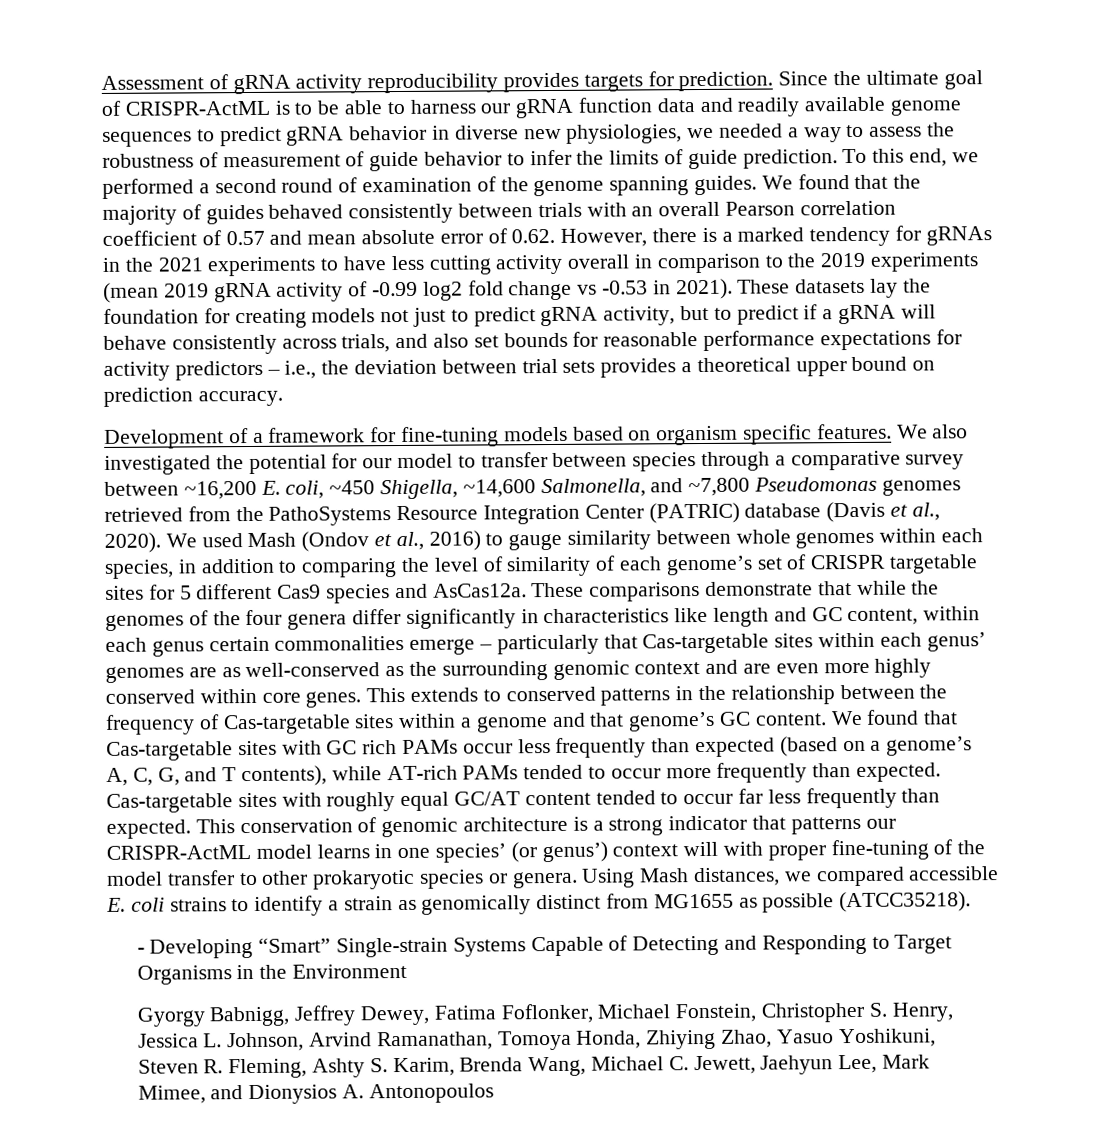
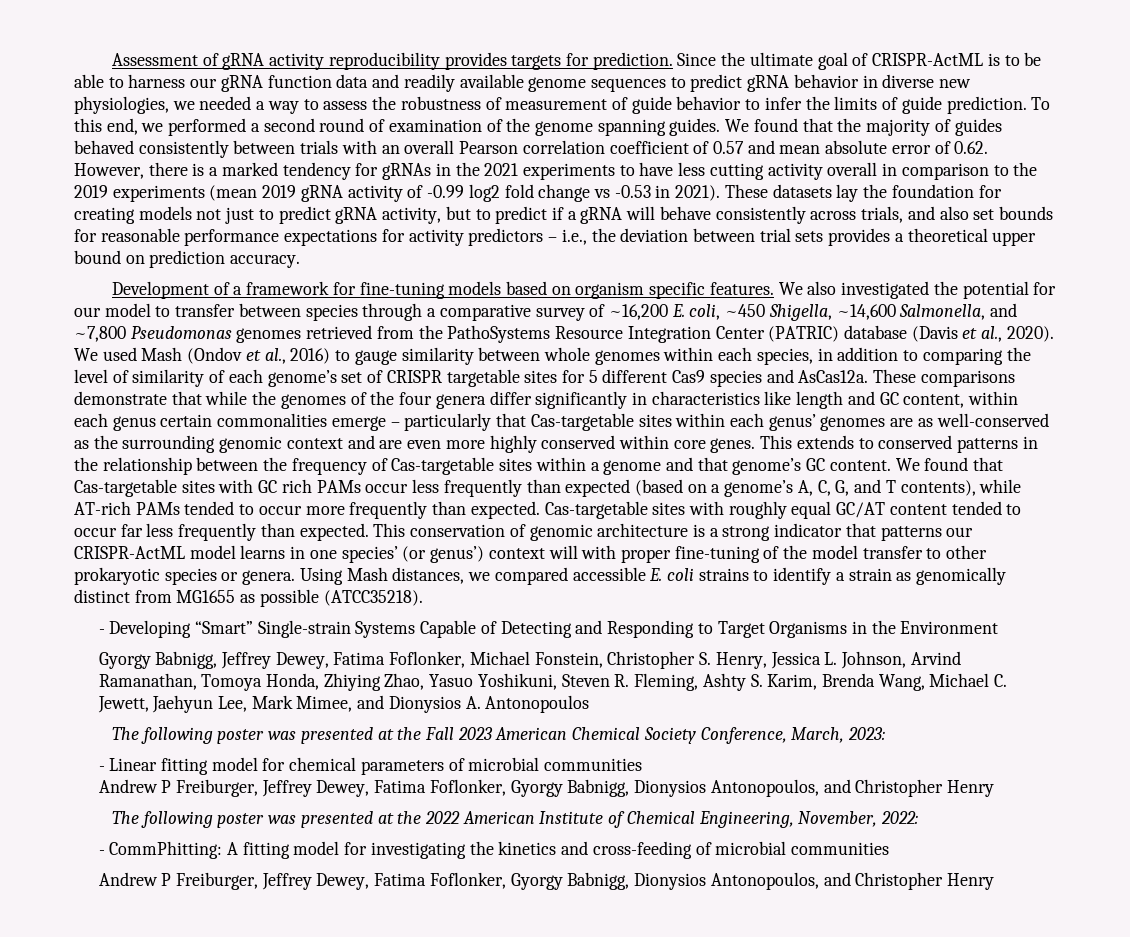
- We also investigated the potential for our model to transfer between species through a comparative survey between ~16,200 E. coli, ~450 Shigella, ~14,600 Salmonella, and ~7,800 Pseudomonas genomes retrieved from the PathoSystems Resource Integration Center (PATRIC) database (Davis et al., 2020).
+ We also investigated the potential for our model to transfer between species through a comparative survey of ~16,200 E. coli, ~450 Shigella, ~14,600 Salmonella, and ~7,800 Pseudomonas genomes retrieved from the PathoSystems Resource Integration Center (PATRIC) database (Davis et al., 2020).
+ The following poster was presented at the Fall 2023 American Chemical Society Conference, March, 2023:
+ - Linear fitting model for chemical parameters of microbial communities
+ Andrew P Freiburger, Jeffrey Dewey, Fatima Foflonker, Gyorgy Babnigg, Dionysios Antonopoulos, and Christopher Henry
+ The following poster was presented at the 2022 American Institute of Chemical Engineering, November, 2022:
+ - CommPhitting: A fitting model for investigating the kinetics and cross-feeding of microbial communities
+ Andrew P Freiburger, Jeffrey Dewey, Fatima Foflonker, Gyorgy Babnigg, Dionysios Antonopoulos, and Christopher Henry

